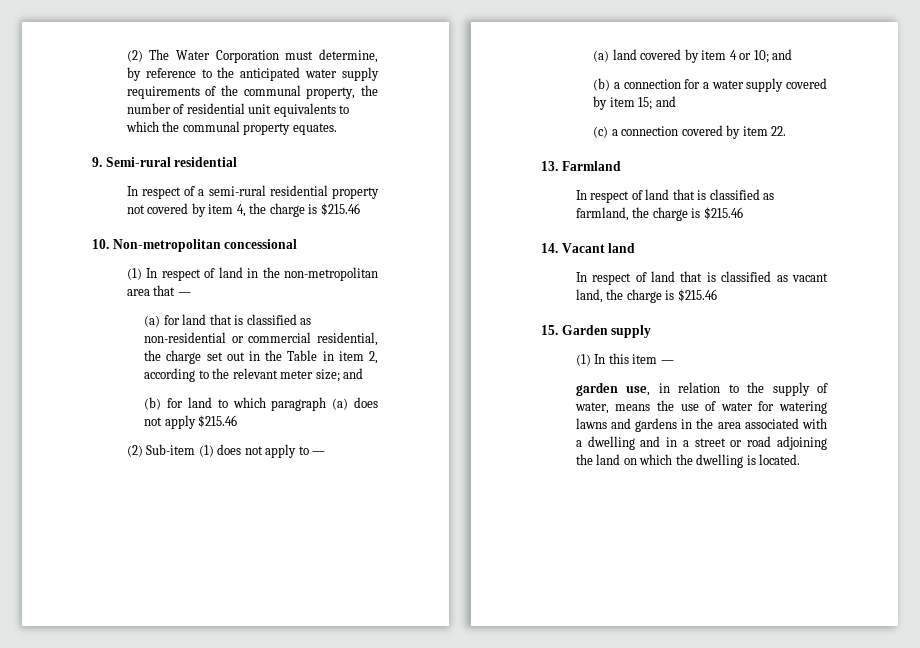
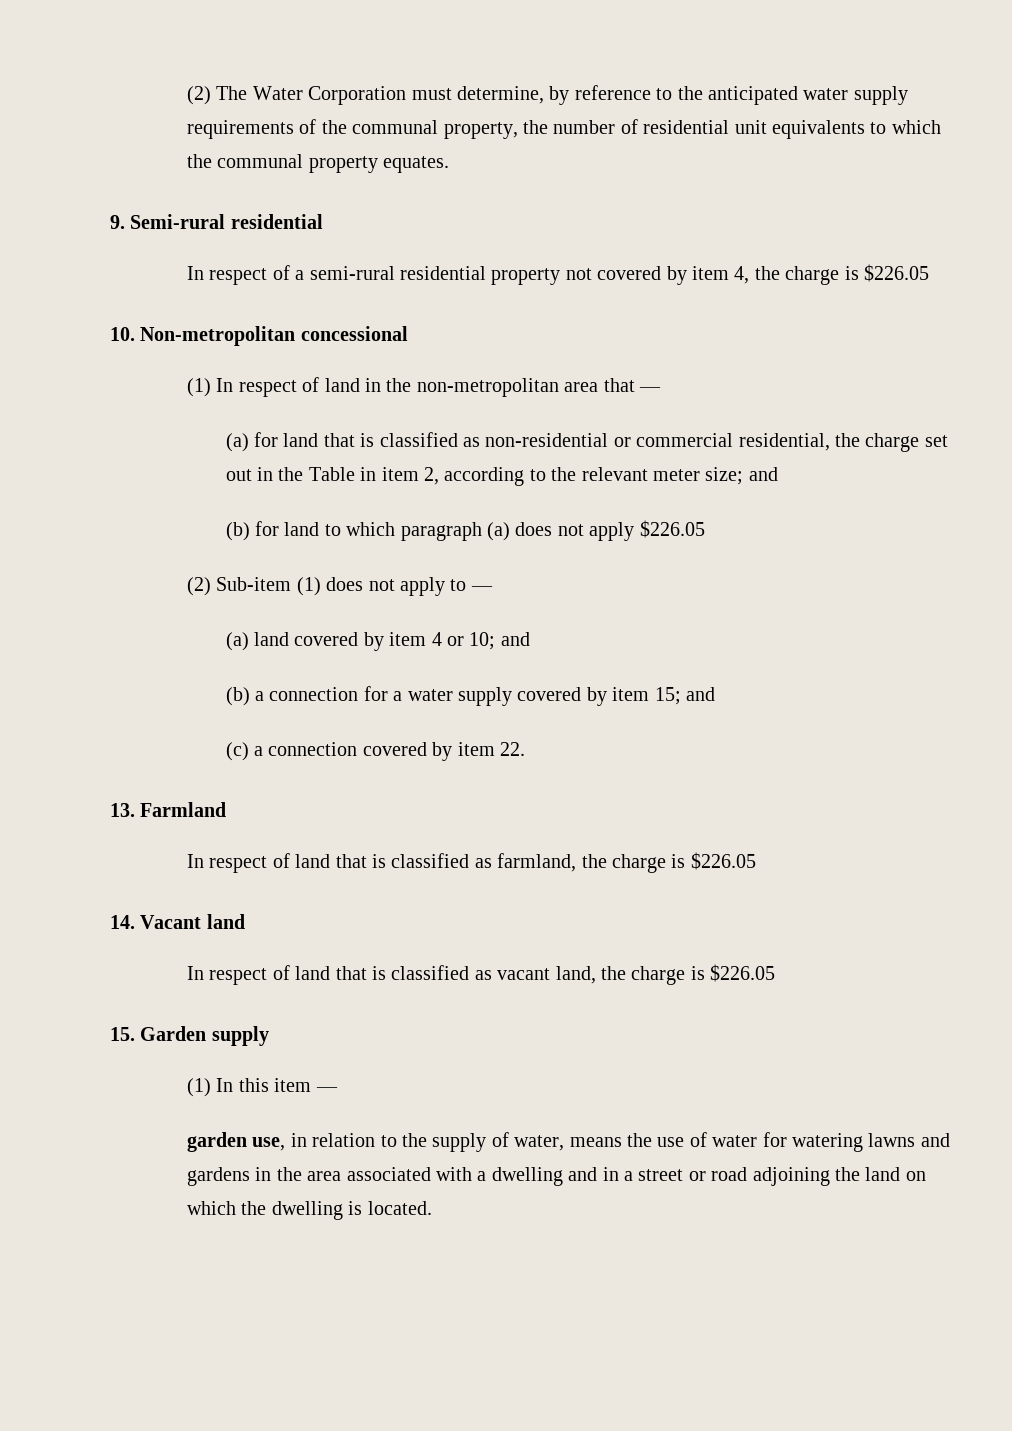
- In respect of a semi-rural residential property not covered by item 4, the charge is $215.46
+ In respect of a semi-rural residential property not covered by item 4, the charge is $226.05
- (b) for land to which paragraph (a) does not apply $215.46
+ (b) for land to which paragraph (a) does not apply $226.05
- In respect of land that is classified as farmland, the charge is $215.46
+ In respect of land that is classified as farmland, the charge is $226.05
- In respect of land that is classified as vacant land, the charge is $215.46
+ In respect of land that is classified as vacant land, the charge is $226.05

